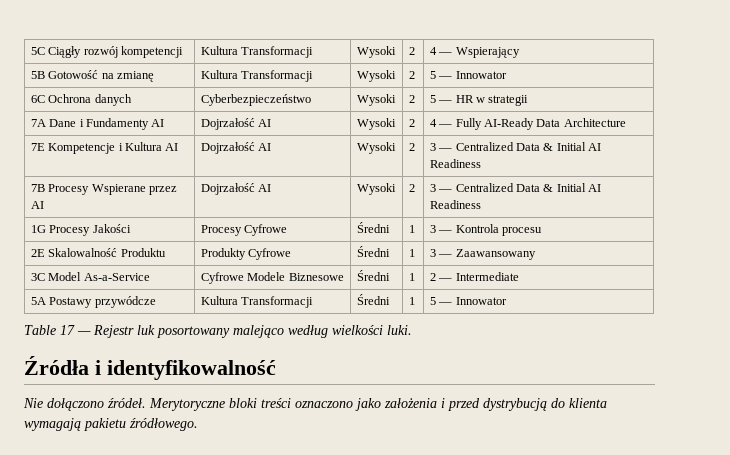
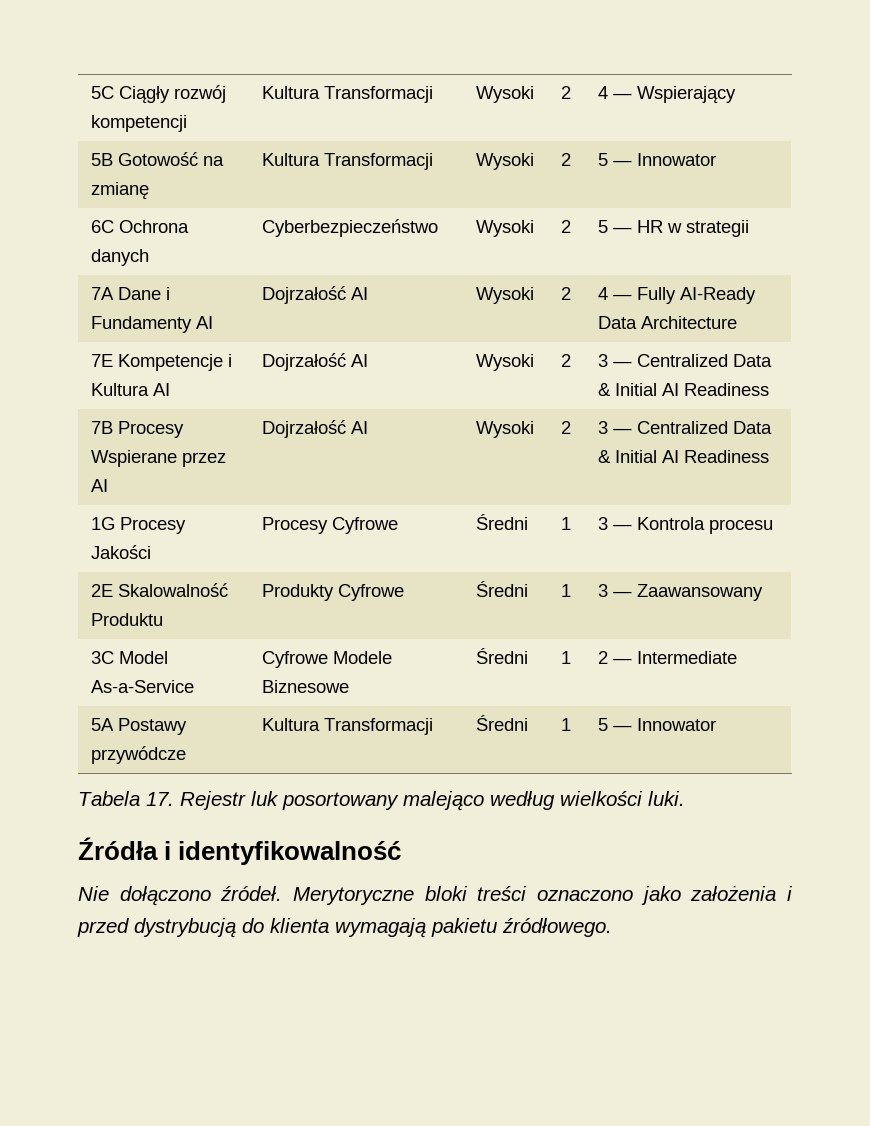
- Table 17 — Rejestr luk posortowany malejąco według wielkości luki.
+ Tabela 17. Rejestr luk posortowany malejąco według wielkości luki.

